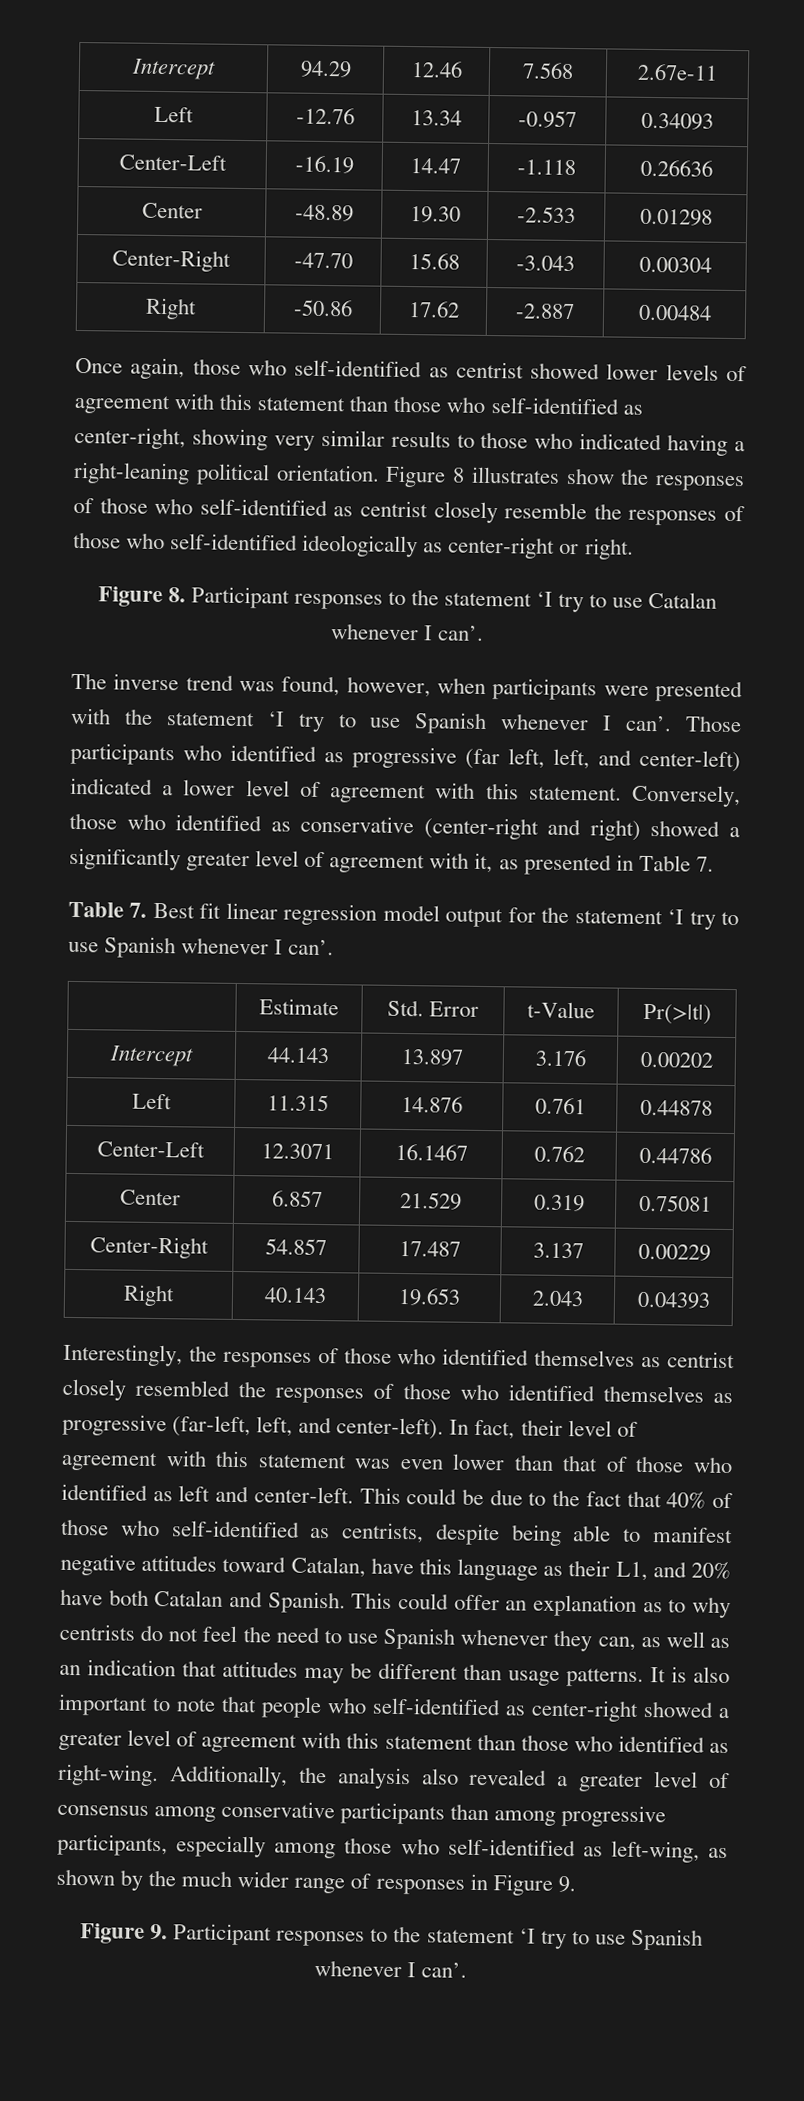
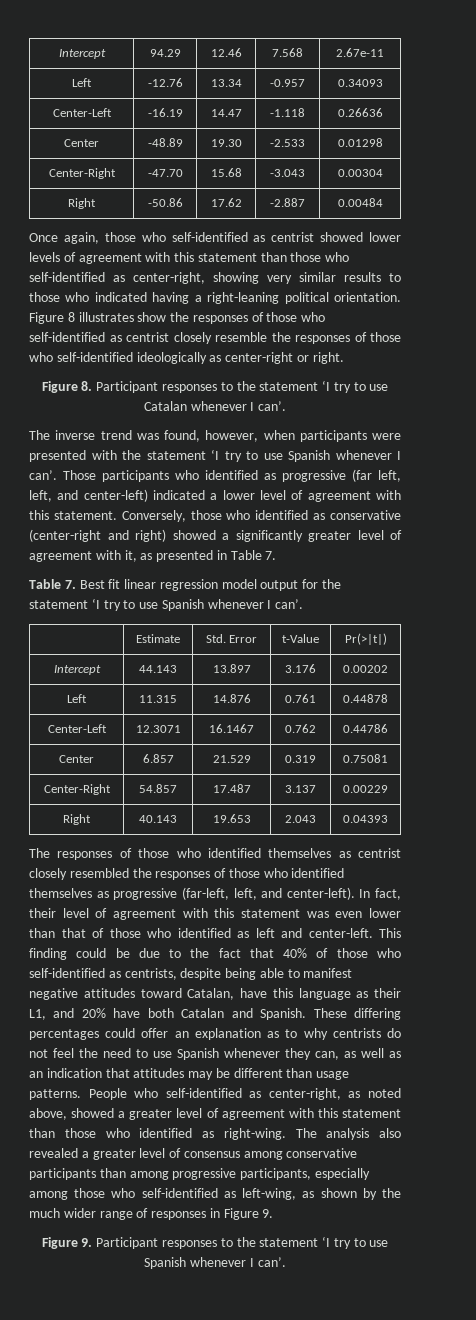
- Interestingly, the responses of those who identified themselves as centrist closely resembled the responses of those who identified themselves as progressive (far-left, left, and center-left).
+ The responses of those who identified themselves as centrist closely resembled the responses of those who identified themselves as progressive (far-left, left, and center-left).
- This could be due to the fact that 40% of those who self-identified as centrists, despite being able to manifest negative attitudes toward Catalan, have this language as their L1, and 20% have both Catalan and Spanish.
+ This finding could be due to the fact that 40% of those who self-identified as centrists, despite being able to manifest negative attitudes toward Catalan, have this language as their L1, and 20% have both Catalan and Spanish.
- This could offer an explanation as to why centrists do not feel the need to use Spanish whenever they can, as well as an indication that attitudes may be different than usage patterns.
+ These differing percentages could offer an explanation as to why centrists do not feel the need to use Spanish whenever they can, as well as an indication that attitudes may be different than usage patterns.
- It is also important to note that people who self-identified as center-right showed a greater level of agreement with this statement than those who identified as right-wing.
+ People who self-identified as center-right, as noted above, showed a greater level of agreement with this statement than those who identified as right-wing.
- Additionally, the analysis also revealed a greater level of consensus among conservative participants than among progressive participants, especially among those who self-identified as left-wing, as shown by the much wider range of responses in Figure 9.
+ The analysis also revealed a greater level of consensus among conservative participants than among progressive participants, especially among those who self-identified as left-wing, as shown by the much wider range of responses in Figure 9.

